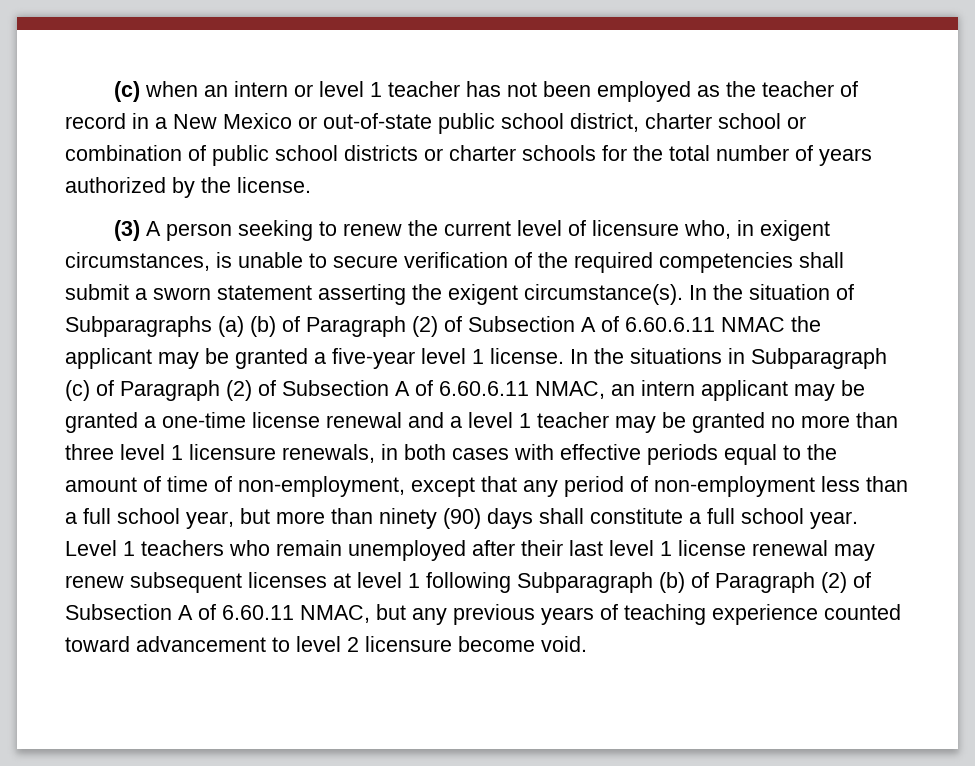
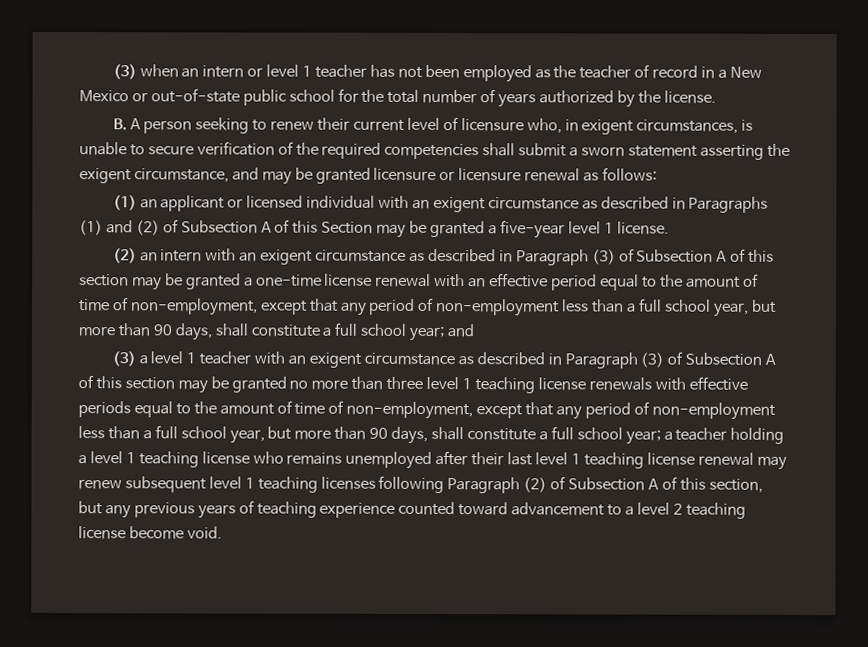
- (c) when an intern or level 1 teacher has not been employed as the teacher of record in a New Mexico or out-of-state public school district, charter school or combination of public school districts or charter schools for the total number of years authorized by the license.
+ (3) when an intern or level 1 teacher has not been employed as the teacher of record in a New Mexico or out-of-state public school for the total number of years authorized by the license.
- (3) A person seeking to renew the current level of licensure who, in exigent circumstances, is unable to secure verification of the required competencies shall submit a sworn statement asserting the exigent circumstance(s). In the situation of Subparagraphs (a) (b) of Paragraph (2) of Subsection A of 6.60.6.11 NMAC the applicant may be granted a five-year level 1 license. In the situations in Subparagraph (c) of Paragraph (2) of Subsection A of 6.60.6.11 NMAC, an intern applicant may be granted a one-time license renewal and a level 1 teacher may be granted no more than three level 1 licensure renewals, in both cases with effective periods equal to the amount of time of non-employment, except that any period of non-employment less than a full school year, but more than ninety (90) days shall constitute a full school year. Level 1 teachers who remain unemployed after their last level 1 license renewal may renew subsequent licenses at level 1 following Subparagraph (b) of Paragraph (2) of Subsection A of 6.60.11 NMAC, but any previous years of teaching experience counted toward advancement to level 2 licensure become void.
+ B. A person seeking to renew their current level of licensure who, in exigent circumstances, is unable to secure verification of the required competencies shall submit a sworn statement asserting the exigent circumstance, and may be granted licensure or licensure renewal as follows:
+ (1) an applicant or licensed individual with an exigent circumstance as described in Paragraphs (1) and (2) of Subsection A of this Section may be granted a five-year level 1 license.
+ (2) an intern with an exigent circumstance as described in Paragraph (3) of Subsection A of this section may be granted a one-time license renewal with an effective period equal to the amount of time of non-employment, except that any period of non-employment less than a full school year, but more than 90 days, shall constitute a full school year; and
+ (3) a level 1 teacher with an exigent circumstance as described in Paragraph (3) of Subsection A of this section may be granted no more than three level 1 teaching license renewals with effective periods equal to the amount of time of non-employment, except that any period of non-employment less than a full school year, but more than 90 days, shall constitute a full school year; a teacher holding a level 1 teaching license who remains unemployed after their last level 1 teaching license renewal may renew subsequent level 1 teaching licenses following Paragraph (2) of Subsection A of this section, but any previous years of teaching experience counted toward advancement to a level 2 teaching license become void.

